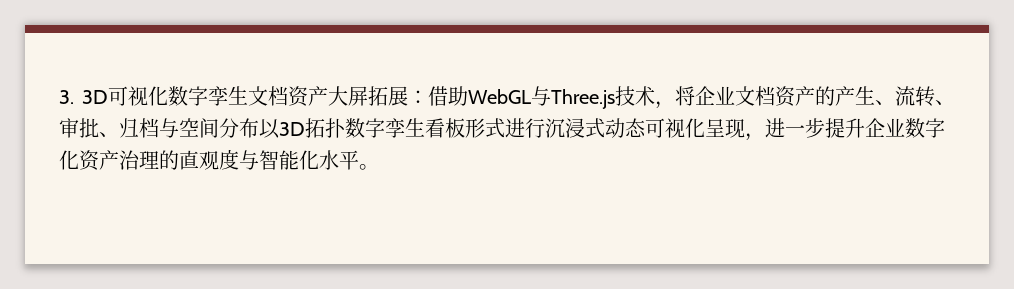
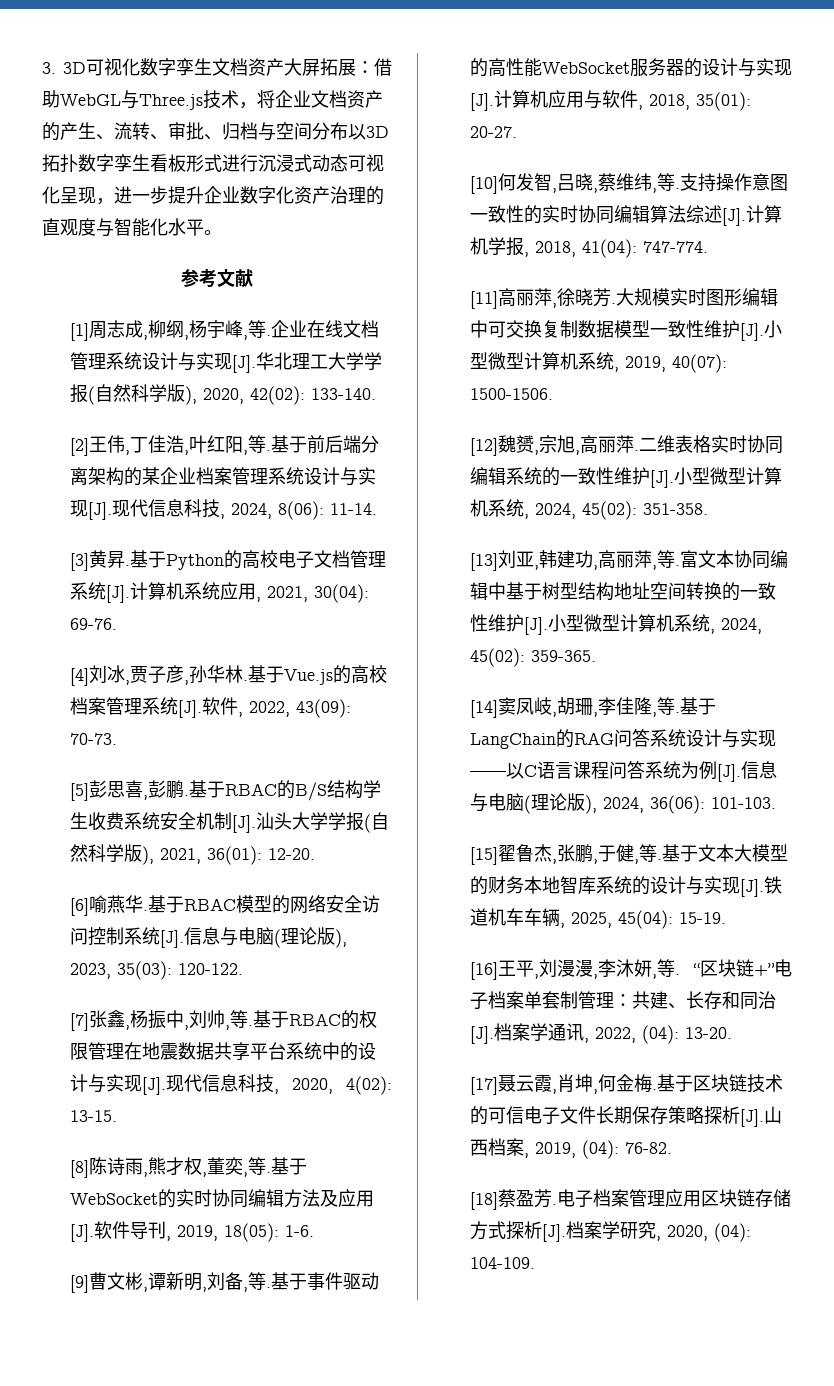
+ 参考文献
+ [1]周志成,柳纲,杨宇峰,等.企业在线文档管理系统设计与实现[J].华北理工大学学报(自然科学版), 2020, 42(02): 133-140.
+ [2]王伟,丁佳浩,叶红阳,等.基于前后端分离架构的某企业档案管理系统设计与实现[J].现代信息科技, 2024, 8(06): 11-14.
+ [3]黄昇.基于Python的高校电子文档管理系统[J].计算机系统应用, 2021, 30(04): 69-76.
+ [4]刘冰,贾子彦,孙华林.基于Vue.js的高校档案管理系统[J].软件, 2022, 43(09): 70-73.
+ [5]彭思喜,彭鹏.基于RBAC的B/S结构学生收费系统安全机制[J].汕头大学学报(自然科学版), 2021, 36(01): 12-20.
+ [6]喻燕华.基于RBAC模型的网络安全访问控制系统[J].信息与电脑(理论版), 2023, 35(03): 120-122.
+ [7]张鑫,杨振中,刘帅,等.基于RBAC的权限管理在地震数据共享平台系统中的设计与实现[J].现代信息科技, 2020, 4(02): 13-15.
+ [8]陈诗雨,熊才权,董奕,等.基于WebSocket的实时协同编辑方法及应用[J].软件导刊, 2019, 18(05): 1-6.
+ [9]曹文彬,谭新明,刘备,等.基于事件驱动的高性能WebSocket服务器的设计与实现[J].计算机应用与软件, 2018, 35(01): 20-27.
+ [10]何发智,吕晓,蔡维纬,等.支持操作意图一致性的实时协同编辑算法综述[J].计算机学报, 2018, 41(04): 747-774.
+ [11]高丽萍,徐晓芳.大规模实时图形编辑中可交换复制数据模型一致性维护[J].小型微型计算机系统, 2019, 40(07): 1500-1506.
+ [12]魏赟,宗旭,高丽萍.二维表格实时协同编辑系统的一致性维护[J].小型微型计算机系统, 2024, 45(02): 351-358.
+ [13]刘亚,韩建功,高丽萍,等.富文本协同编辑中基于树型结构地址空间转换的一致性维护[J].小型微型计算机系统, 2024, 45(02): 359-365.
+ [14]窦凤岐,胡珊,李佳隆,等.基于LangChain的RAG问答系统设计与实现——以C语言课程问答系统为例[J].信息与电脑(理论版), 2024, 36(06): 101-103.
+ [15]翟鲁杰,张鹏,于健,等.基于文本大模型的财务本地智库系统的设计与实现[J].铁道机车车辆, 2025, 45(04): 15-19.
+ [16]王平,刘漫漫,李沐妍,等. “区块链+”电子档案单套制管理：共建、长存和同治[J].档案学通讯, 2022, (04): 13-20.
+ [17]聂云霞,肖坤,何金梅.基于区块链技术的可信电子文件长期保存策略探析[J].山西档案, 2019, (04): 76-82.
+ [18]蔡盈芳.电子档案管理应用区块链存储方式探析[J].档案学研究, 2020, (04): 104-109.

